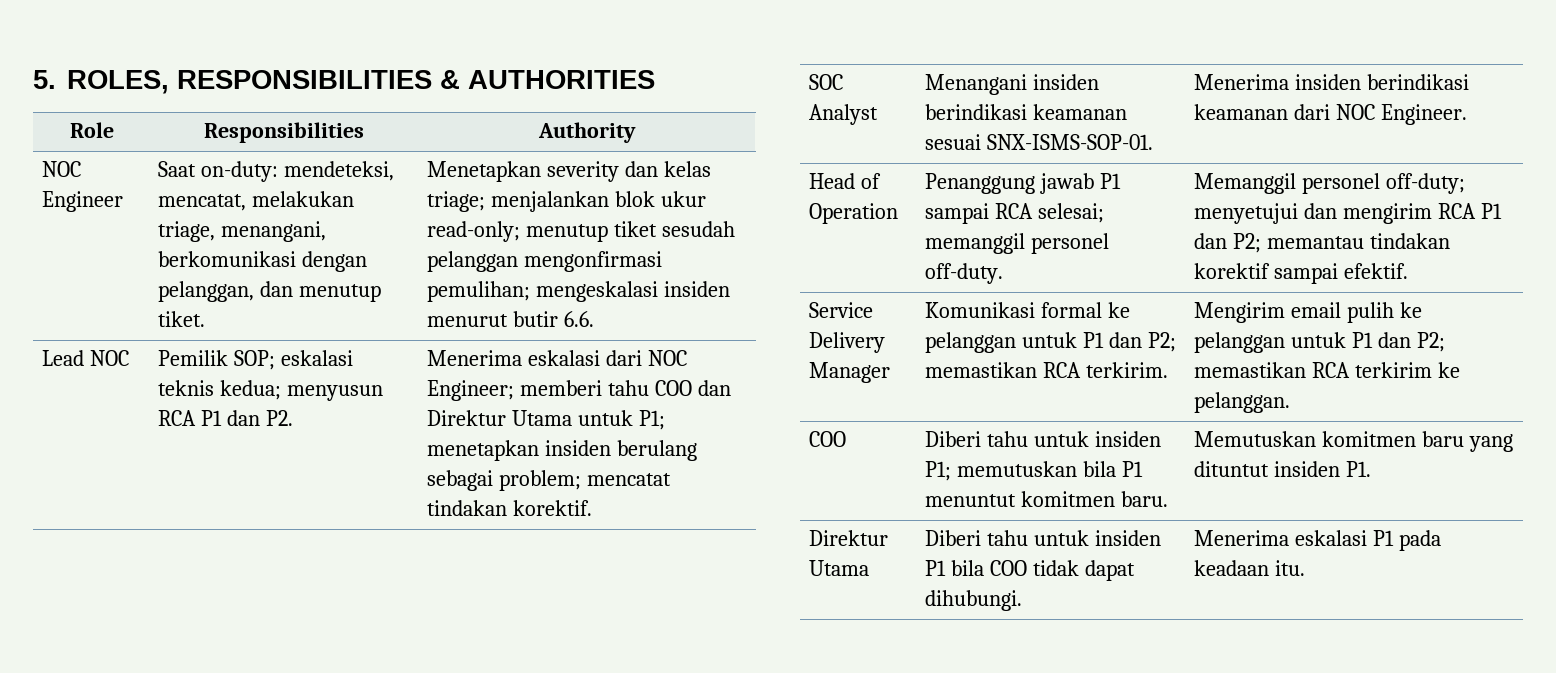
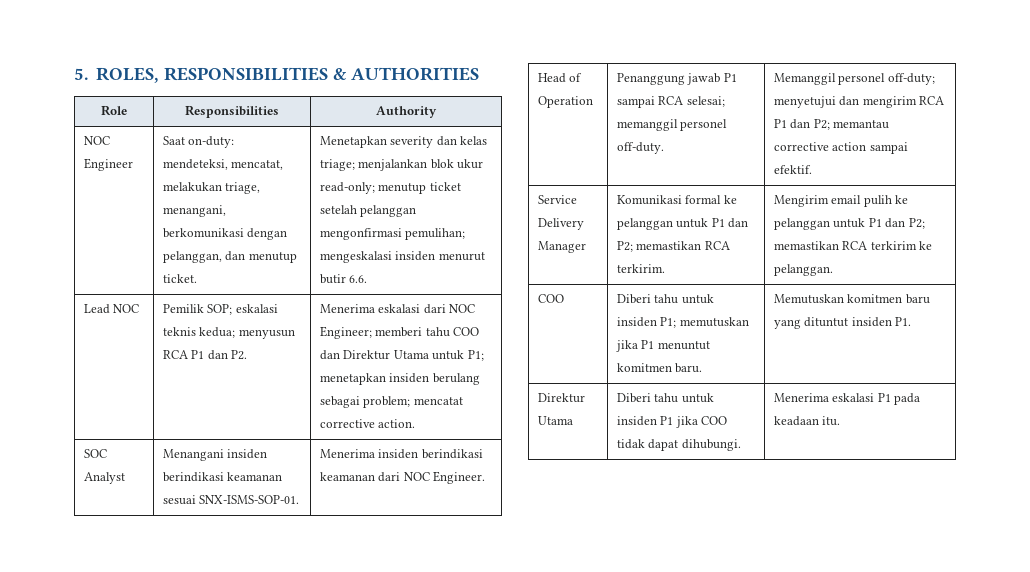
- NOC Engineer | Saat on-duty: mendeteksi, mencatat, melakukan triage, menangani, berkomunikasi dengan pelanggan, dan menutup tiket. | Menetapkan severity dan kelas triage; menjalankan blok ukur read-only; menutup tiket sesudah pelanggan mengonfirmasi pemulihan; mengeskalasi insiden menurut butir 6.6.
+ NOC Engineer | Saat on-duty: mendeteksi, mencatat, melakukan triage, menangani, berkomunikasi dengan pelanggan, dan menutup ticket. | Menetapkan severity dan kelas triage; menjalankan blok ukur read-only; menutup ticket setelah pelanggan mengonfirmasi pemulihan; mengeskalasi insiden menurut butir 6.6.
- Lead NOC | Pemilik SOP; eskalasi teknis kedua; menyusun RCA P1 dan P2. | Menerima eskalasi dari NOC Engineer; memberi tahu COO dan Direktur Utama untuk P1; menetapkan insiden berulang sebagai problem; mencatat tindakan korektif.
+ Lead NOC | Pemilik SOP; eskalasi teknis kedua; menyusun RCA P1 dan P2. | Menerima eskalasi dari NOC Engineer; memberi tahu COO dan Direktur Utama untuk P1; menetapkan insiden berulang sebagai problem; mencatat corrective action.
- Head of Operation | Penanggung jawab P1 sampai RCA selesai; memanggil personel off-duty. | Memanggil personel off-duty; menyetujui dan mengirim RCA P1 dan P2; memantau tindakan korektif sampai efektif.
+ Head of Operation | Penanggung jawab P1 sampai RCA selesai; memanggil personel off-duty. | Memanggil personel off-duty; menyetujui dan mengirim RCA P1 dan P2; memantau corrective action sampai efektif.
- COO | Diberi tahu untuk insiden P1; memutuskan bila P1 menuntut komitmen baru. | Memutuskan komitmen baru yang dituntut insiden P1.
+ COO | Diberi tahu untuk insiden P1; memutuskan jika P1 menuntut komitmen baru. | Memutuskan komitmen baru yang dituntut insiden P1.
- Direktur Utama | Diberi tahu untuk insiden P1 bila COO tidak dapat dihubungi. | Menerima eskalasi P1 pada keadaan itu.
+ Direktur Utama | Diberi tahu untuk insiden P1 jika COO tidak dapat dihubungi. | Menerima eskalasi P1 pada keadaan itu.

